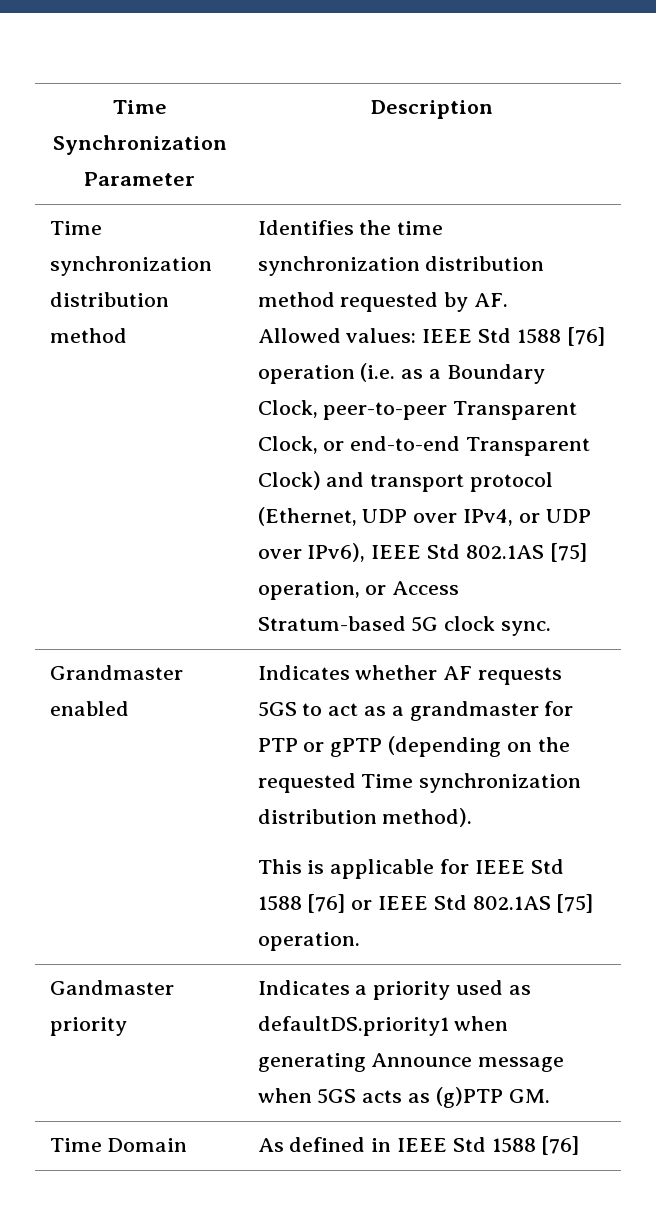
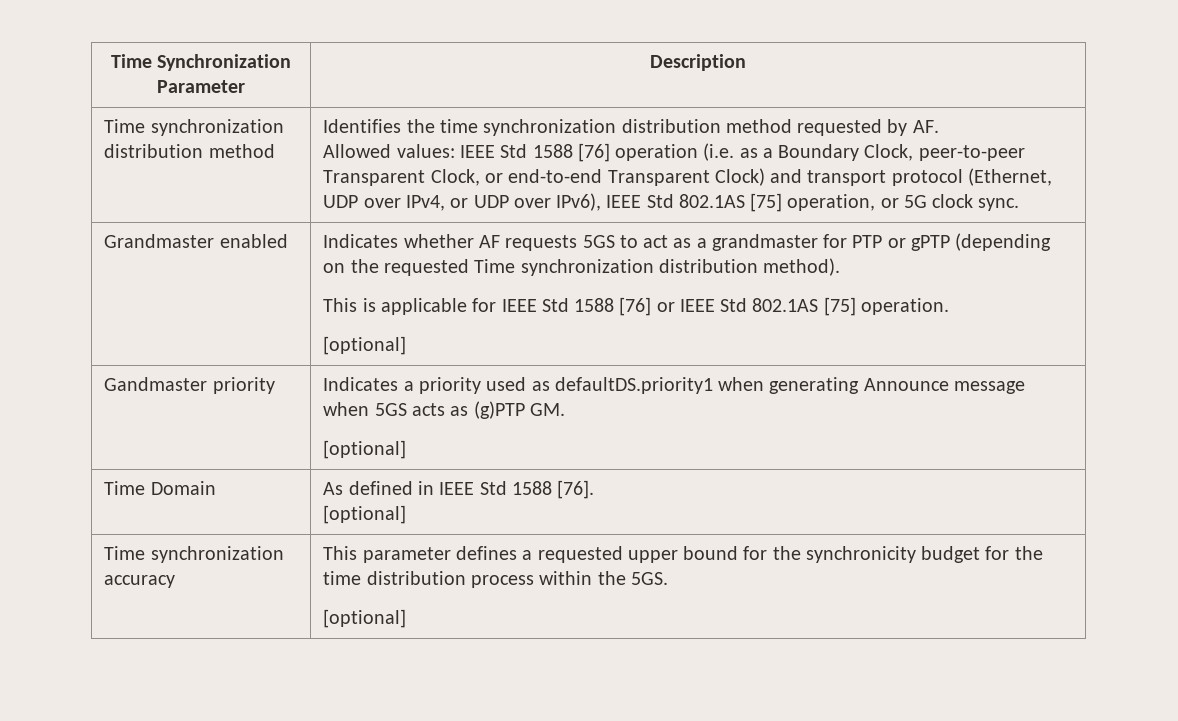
- Allowed values: IEEE Std 1588 [76] operation (i.e. as a Boundary Clock, peer-to-peer Transparent Clock, or end-to-end Transparent Clock) and transport protocol (Ethernet, UDP over IPv4, or UDP over IPv6), IEEE Std 802.1AS [75] operation, or Access Stratum-based 5G clock sync.
+ Allowed values: IEEE Std 1588 [76] operation (i.e. as a Boundary Clock, peer-to-peer Transparent Clock, or end-to-end Transparent Clock) and transport protocol (Ethernet, UDP over IPv4, or UDP over IPv6), IEEE Std 802.1AS [75] operation, or 5G clock sync.
  Grandmaster enabled | Indicates whether AF requests 5GS to act as a grandmaster for PTP or gPTP (depending on the requested Time synchronization distribution method).
  This is applicable for IEEE Std 1588 [76] or IEEE Std 802.1AS [75] operation.
+ [optional]
  Gandmaster priority | Indicates a priority used as defaultDS.priority1 when generating Announce message when 5GS acts as (g)PTP GM.
+ [optional]
- Time Domain | As defined in IEEE Std 1588 [76]
+ Time Domain | As defined in IEEE Std 1588 [76].
+ [optional]
+ Time synchronization accuracy | This parameter defines a requested upper bound for the synchronicity budget for the time distribution process within the 5GS.
+ [optional]

